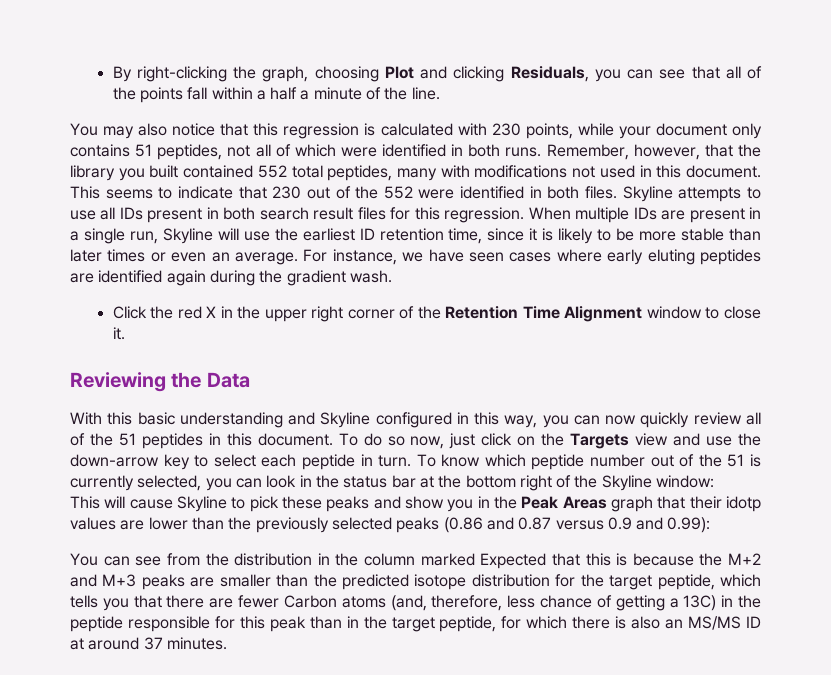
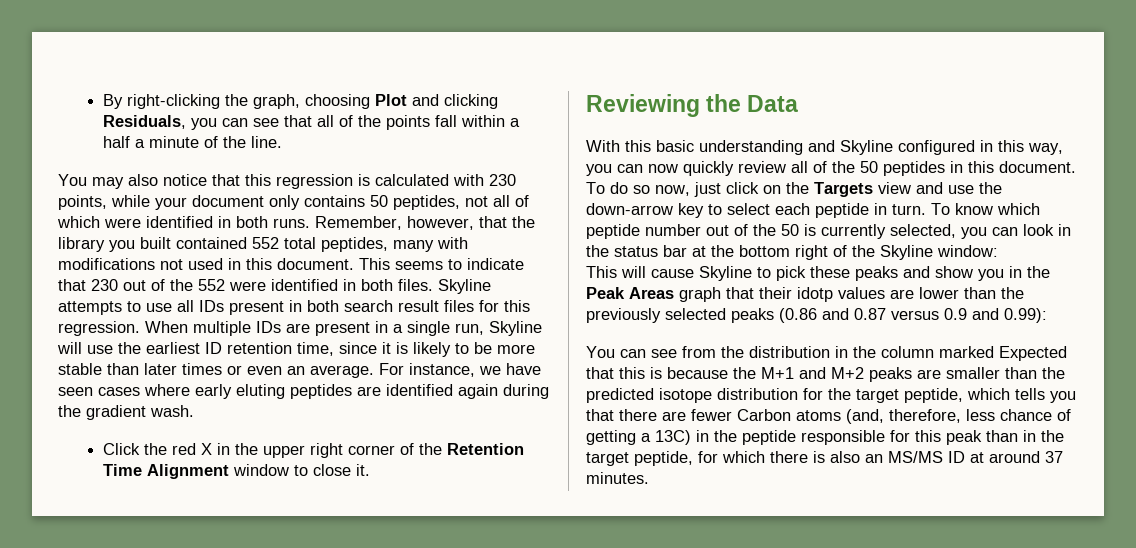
- You may also notice that this regression is calculated with 230 points, while your document only contains 51 peptides, not all of which were identified in both runs.
+ You may also notice that this regression is calculated with 230 points, while your document only contains 50 peptides, not all of which were identified in both runs.
- With this basic understanding and Skyline configured in this way, you can now quickly review all of the 51 peptides in this document.
+ With this basic understanding and Skyline configured in this way, you can now quickly review all of the 50 peptides in this document.
- To know which peptide number out of the 51 is currently selected, you can look in the status bar at the bottom right of the Skyline window:
+ To know which peptide number out of the 50 is currently selected, you can look in the status bar at the bottom right of the Skyline window:
- You can see from the distribution in the column marked Expected that this is because the M+2 and M+3 peaks are smaller than the predicted isotope distribution for the target peptide, which tells you that there are fewer Carbon atoms (and, therefore, less chance of getting a 13C) in the peptide responsible for this peak than in the target peptide, for which there is also an MS/MS ID at around 37 minutes.
+ You can see from the distribution in the column marked Expected that this is because the M+1 and M+2 peaks are smaller than the predicted isotope distribution for the target peptide, which tells you that there are fewer Carbon atoms (and, therefore, less chance of getting a 13C) in the peptide responsible for this peak than in the target peptide, for which there is also an MS/MS ID at around 37 minutes.

